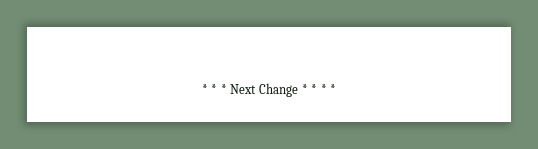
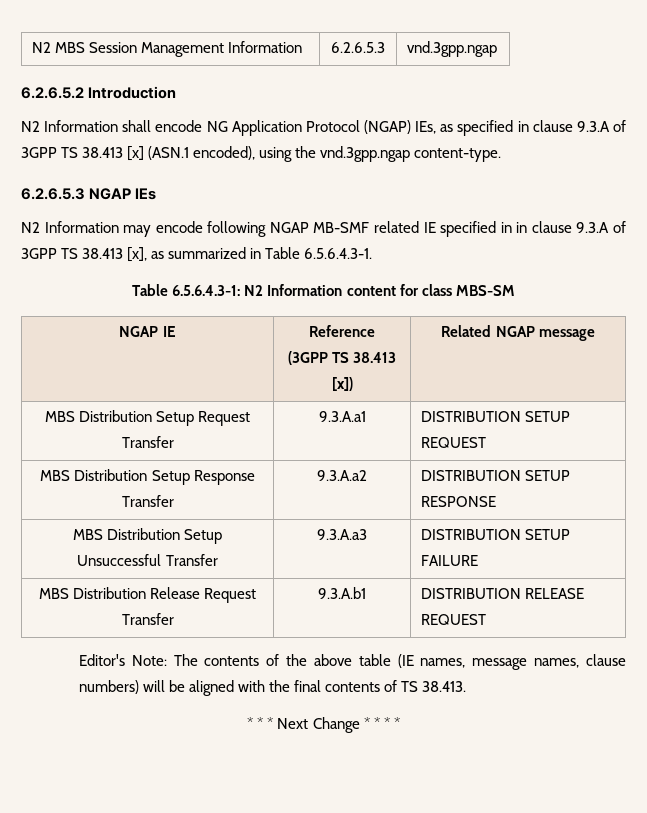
+ N2 MBS Session Management Information | 6.2.6.5.3 | vnd.3gpp.ngap
+ 6.2.6.5.2 Introduction
+ N2 Information shall encode NG Application Protocol (NGAP) IEs, as specified in clause 9.3.A of 3GPP TS 38.413 [x] (ASN.1 encoded), using the vnd.3gpp.ngap content-type.
+ 6.2.6.5.3 NGAP IEs
+ N2 Information may encode following NGAP MB-SMF related IE specified in in clause 9.3.A of 3GPP TS 38.413 [x], as summarized in Table 6.5.6.4.3-1.
+ Table 6.5.6.4.3-1: N2 Information content for class MBS-SM
+ NGAP IE | Reference
+ (3GPP TS 38.413 [x]) | Related NGAP message
+ MBS Distribution Setup Request Transfer | 9.3.A.a1 | DISTRIBUTION SETUP REQUEST
+ MBS Distribution Setup Response Transfer | 9.3.A.a2 | DISTRIBUTION SETUP RESPONSE
+ MBS Distribution Setup Unsuccessful Transfer | 9.3.A.a3 | DISTRIBUTION SETUP FAILURE
+ MBS Distribution Release Request Transfer | 9.3.A.b1 | DISTRIBUTION RELEASE REQUEST
+ Editor's Note: The contents of the above table (IE names, message names, clause numbers) will be aligned with the final contents of TS 38.413.

